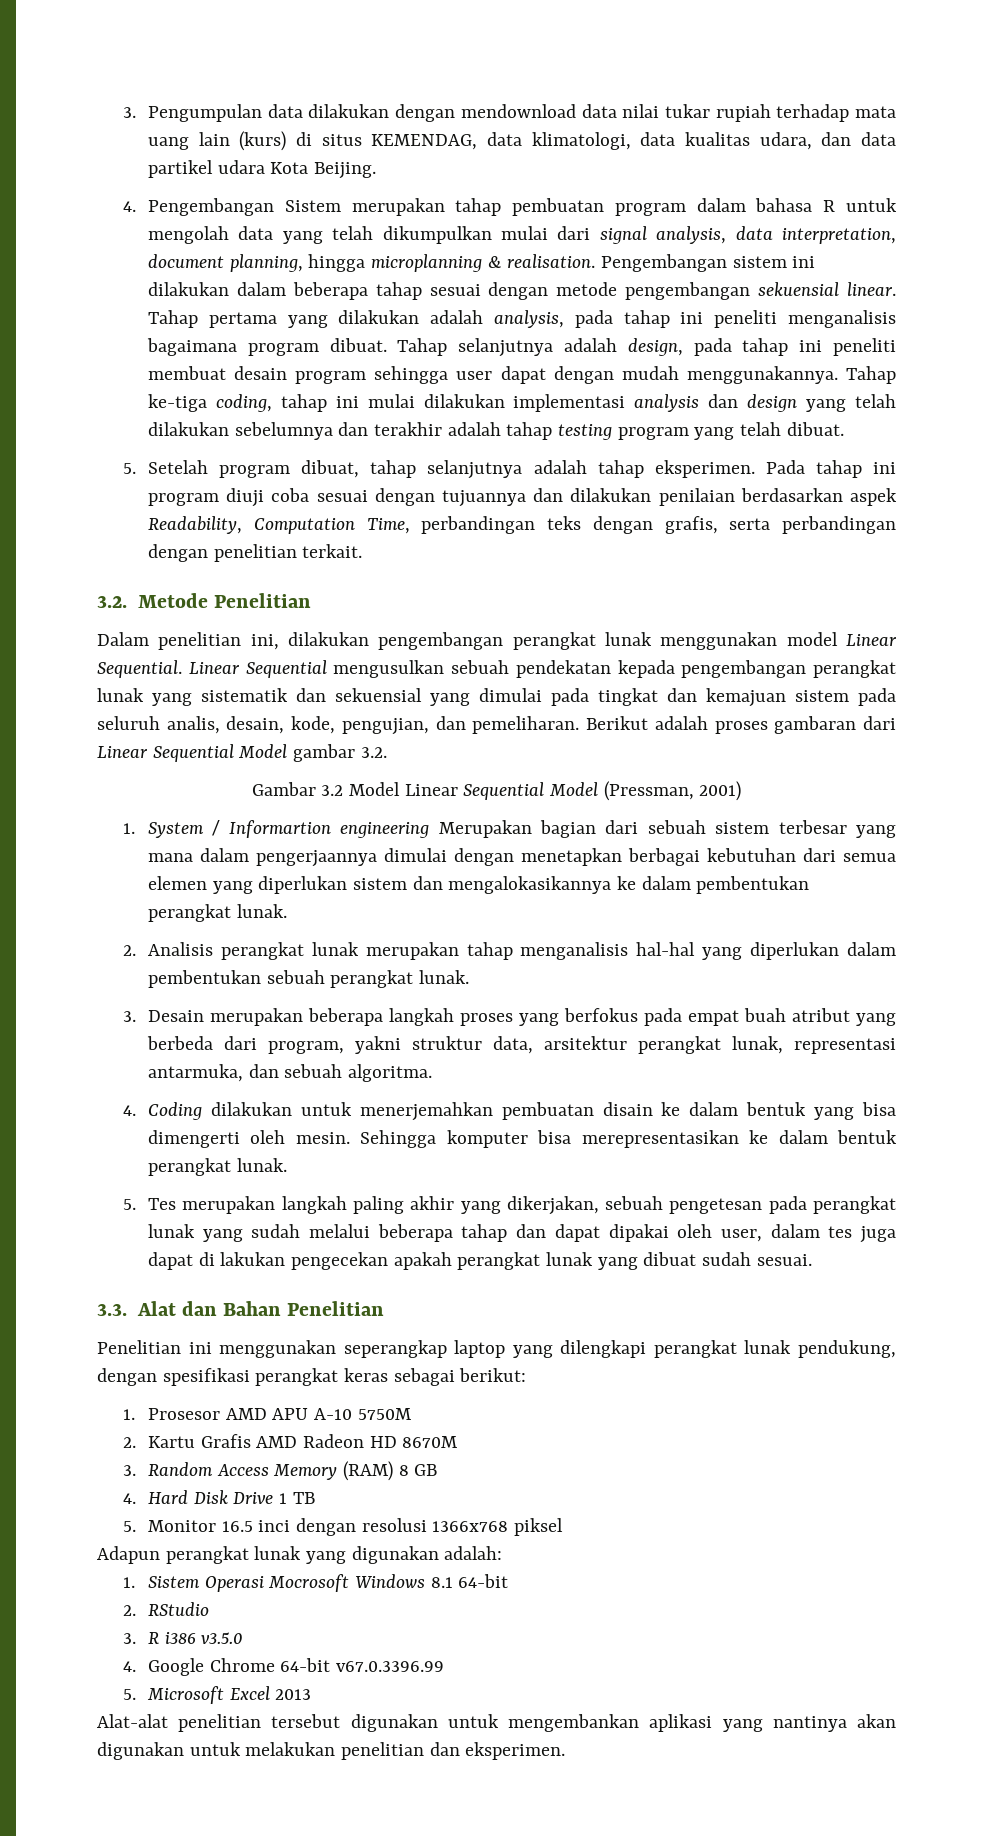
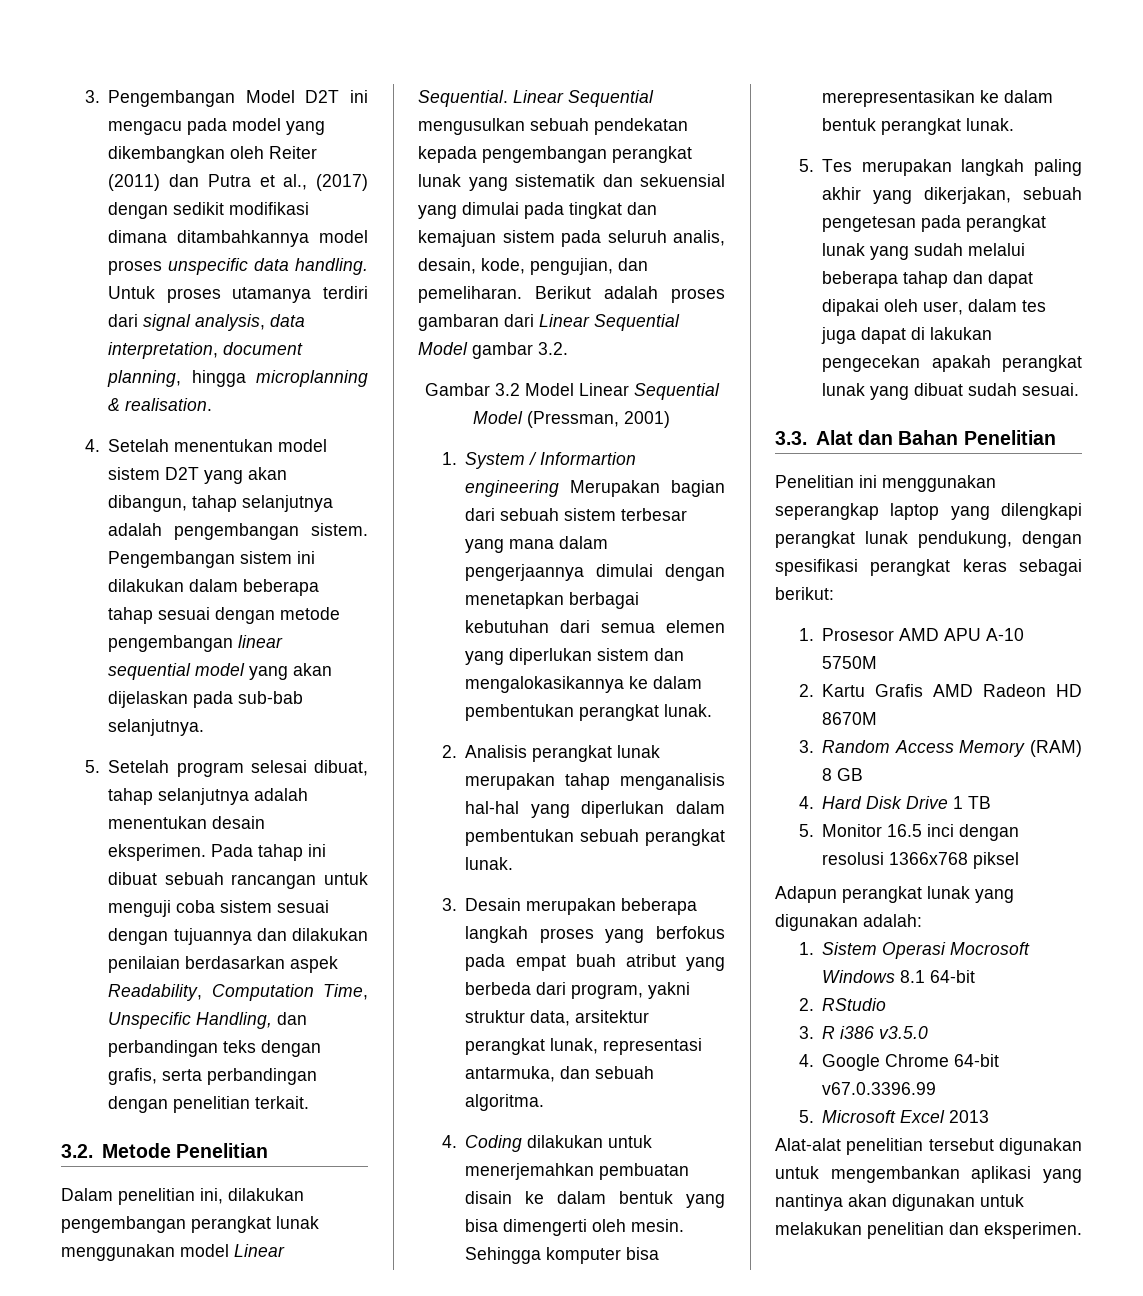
- 3. Pengumpulan data dilakukan dengan mendownload data nilai tukar rupiah terhadap mata uang lain (kurs) di situs KEMENDAG, data klimatologi, data kualitas udara, dan data partikel udara Kota Beijing.
- 4. Pengembangan Sistem merupakan tahap pembuatan program dalam bahasa R untuk mengolah data yang telah dikumpulkan mulai dari signal analysis, data interpretation, document planning, hingga microplanning & realisation.
+ 3. Pengembangan Model D2T ini mengacu pada model yang dikembangkan oleh Reiter (2011) dan Putra et al., (2017) dengan sedikit modifikasi dimana ditambahkannya model proses unspecific data handling. Untuk proses utamanya terdiri dari signal analysis, data interpretation, document planning, hingga microplanning & realisation.
+ 4. Setelah menentukan model sistem D2T yang akan dibangun, tahap selanjutnya adalah pengembangan sistem.
- Pengembangan sistem ini dilakukan dalam beberapa tahap sesuai dengan metode pengembangan sekuensial linear. Tahap pertama yang dilakukan adalah analysis, pada tahap ini peneliti menganalisis bagaimana program dibuat. Tahap selanjutnya adalah design, pada tahap ini peneliti membuat desain program sehingga user dapat dengan mudah menggunakannya. Tahap ke-tiga coding, tahap ini mulai dilakukan implementasi analysis dan design yang telah dilakukan sebelumnya dan terakhir adalah tahap testing program yang telah dibuat.
+ Pengembangan sistem ini dilakukan dalam beberapa tahap sesuai dengan metode pengembangan linear sequential model yang akan dijelaskan pada sub-bab selanjutnya.
- 5. Setelah program dibuat, tahap selanjutnya adalah tahap eksperimen.
+ 5. Setelah program selesai dibuat, tahap selanjutnya adalah menentukan desain eksperimen.
- Pada tahap ini program diuji coba sesuai dengan tujuannya dan dilakukan penilaian berdasarkan aspek Readability, Computation Time, perbandingan teks dengan grafis, serta perbandingan dengan penelitian terkait.
+ Pada tahap ini dibuat sebuah rancangan untuk menguji coba sistem sesuai dengan tujuannya dan dilakukan penilaian berdasarkan aspek Readability, Computation Time, Unspecific Handling, dan perbandingan teks dengan grafis, serta perbandingan dengan penelitian terkait.

